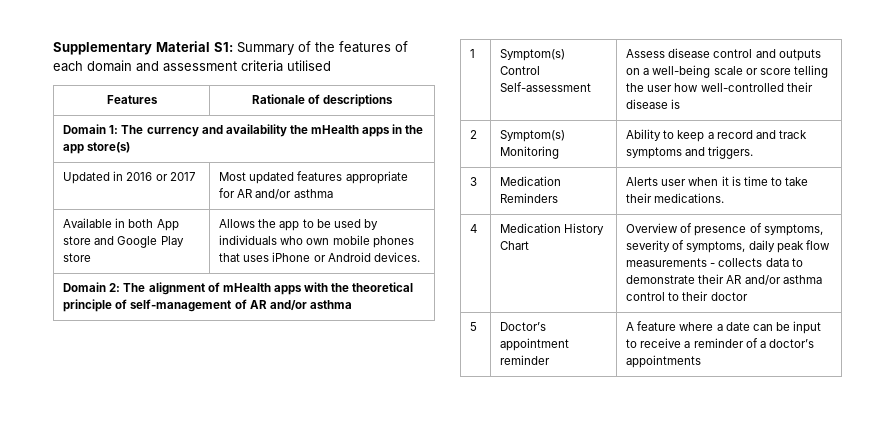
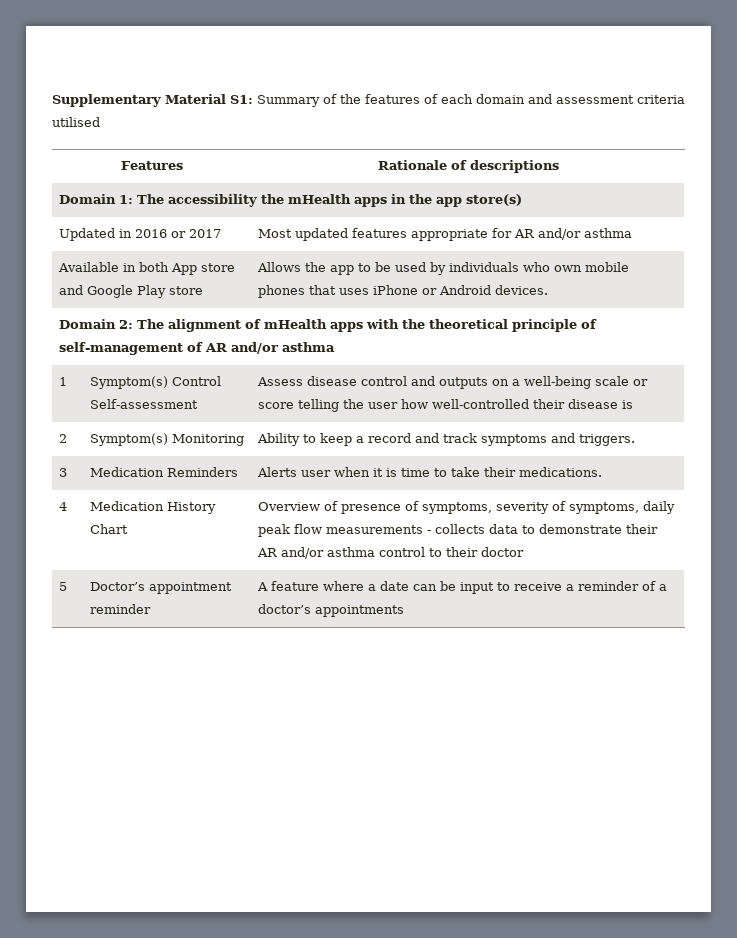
- Domain 1: The currency and availability the mHealth apps in the app store(s)
+ Domain 1: The accessibility the mHealth apps in the app store(s)

